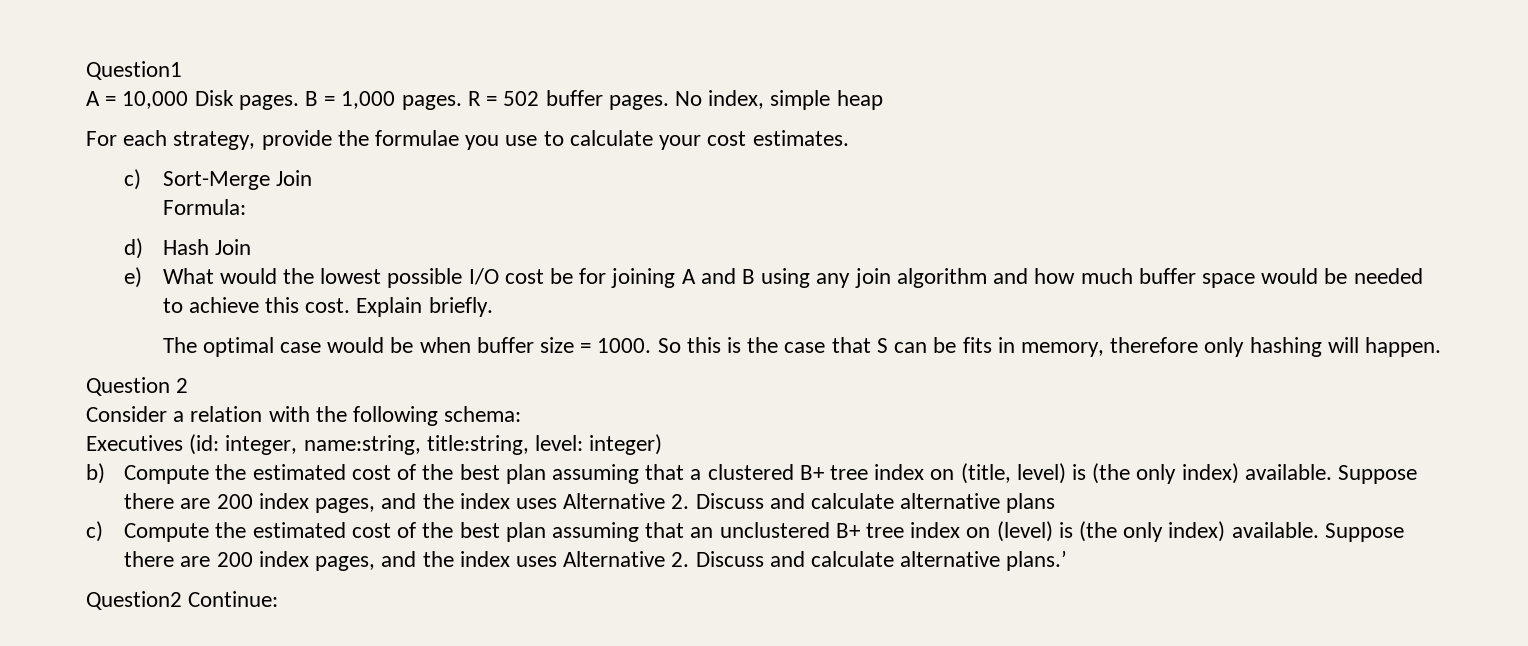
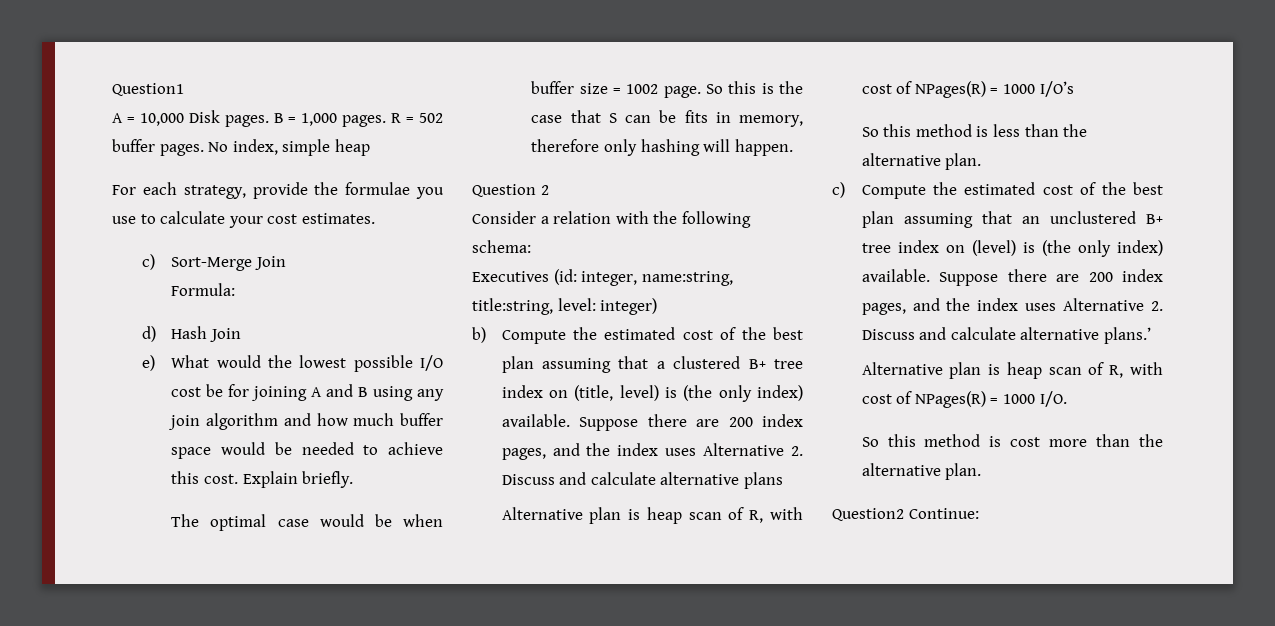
- The optimal case would be when buffer size = 1000.
+ The optimal case would be when buffer size = 1002 page.
+ Alternative plan is heap scan of R, with cost of NPages(R) = 1000 I/O’s
+ So this method is less than the alternative plan.
+ Alternative plan is heap scan of R, with cost of NPages(R) = 1000 I/O.
+ So this method is cost more than the alternative plan.

